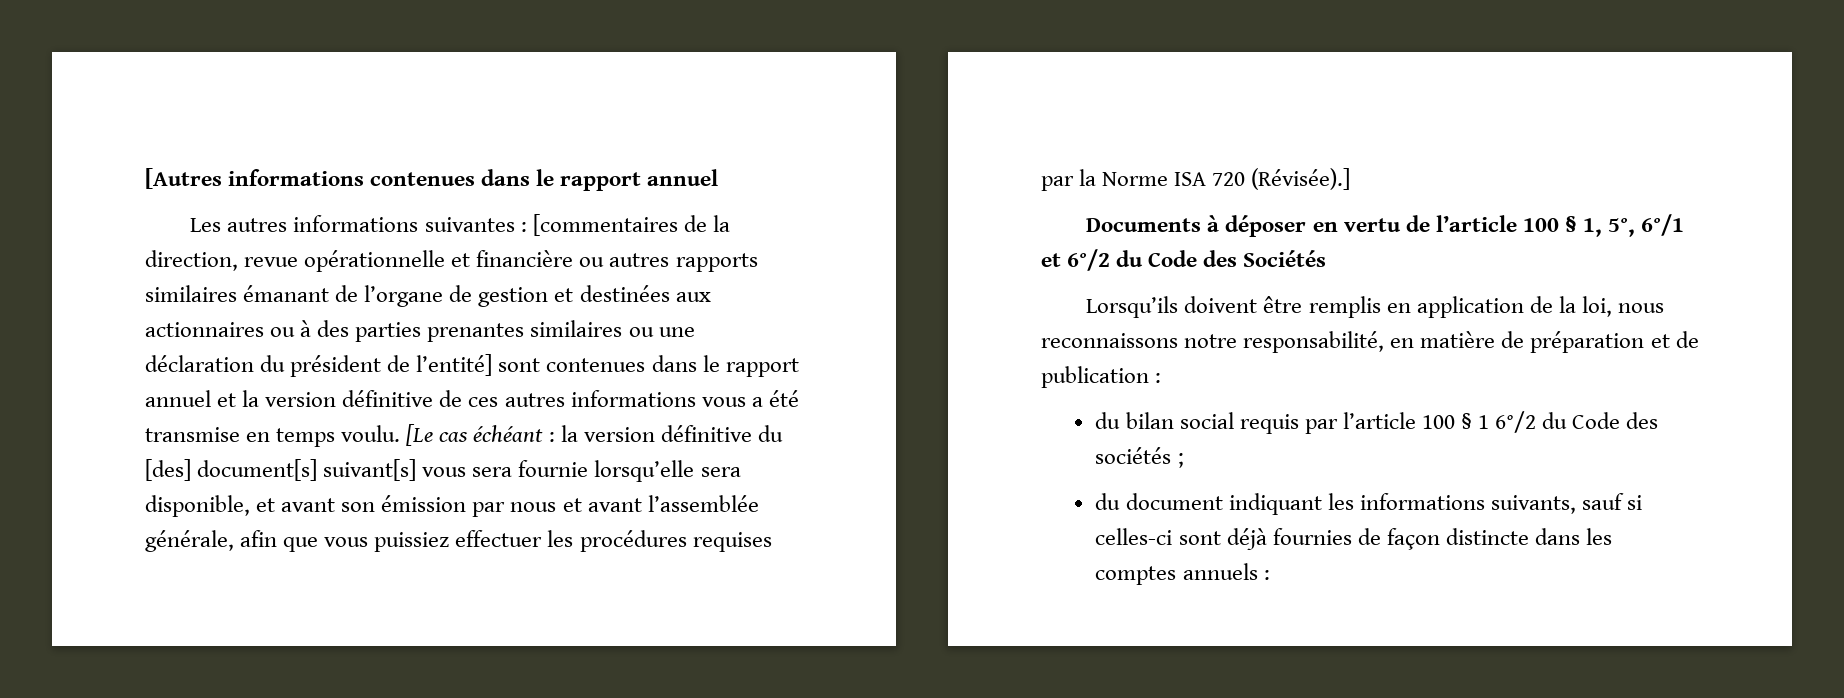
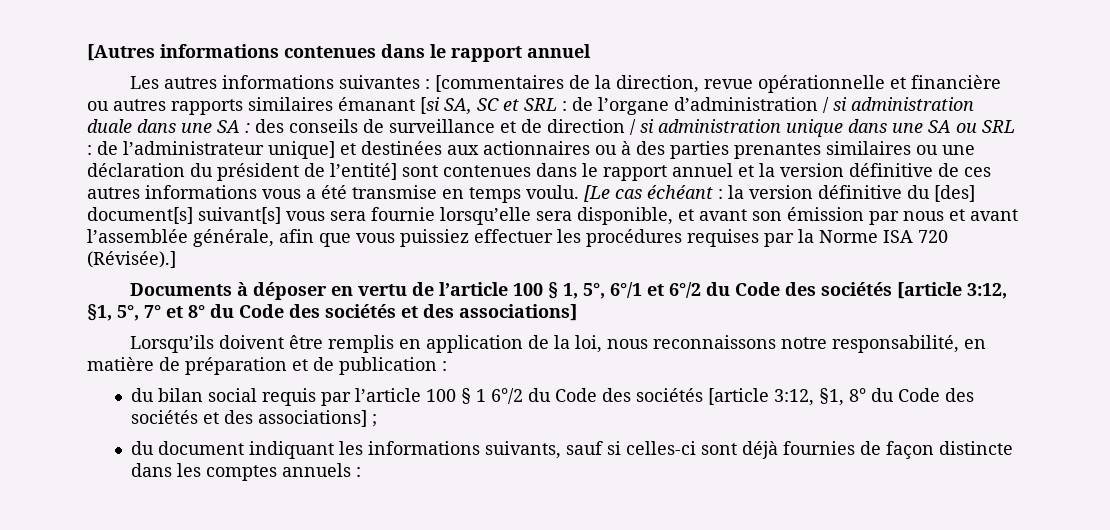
- Les autres informations suivantes : [commentaires de la direction, revue opérationnelle et financière ou autres rapports similaires émanant de l’organe de gestion et destinées aux actionnaires ou à des parties prenantes similaires ou une déclaration du président de l’entité] sont contenues dans le rapport annuel et la version définitive de ces autres informations vous a été transmise en temps voulu.
+ Les autres informations suivantes : [commentaires de la direction, revue opérationnelle et financière ou autres rapports similaires émanant [si SA, SC et SRL : de l’organe d’administration / si administration duale dans une SA : des conseils de surveillance et de direction / si administration unique dans une SA ou SRL : de l’administrateur unique] et destinées aux actionnaires ou à des parties prenantes similaires ou une déclaration du président de l’entité] sont contenues dans le rapport annuel et la version définitive de ces autres informations vous a été transmise en temps voulu.
- Documents à déposer en vertu de l’article 100 § 1, 5°, 6°/1 et 6°/2 du Code des Sociétés
+ Documents à déposer en vertu de l’article 100 § 1, 5°, 6°/1 et 6°/2 du Code des sociétés [article 3:12, §1, 5°, 7° et 8° du Code des sociétés et des associations]
- du bilan social requis par l’article 100 § 1 6°/2 du Code des sociétés ;
+ du bilan social requis par l’article 100 § 1 6°/2 du Code des sociétés [article 3:12, §1, 8° du Code des sociétés et des associations] ;

